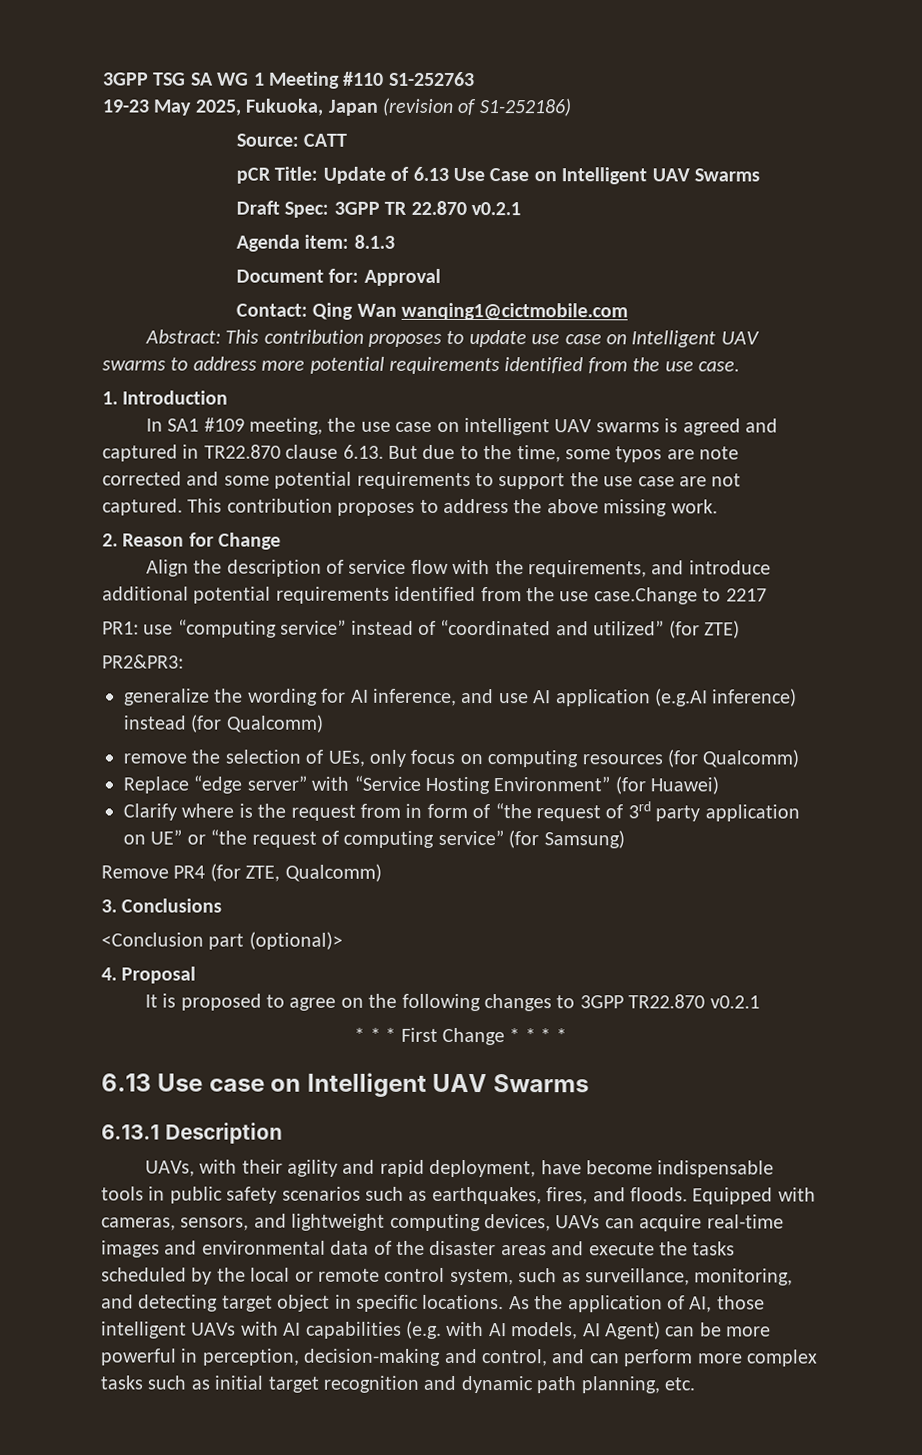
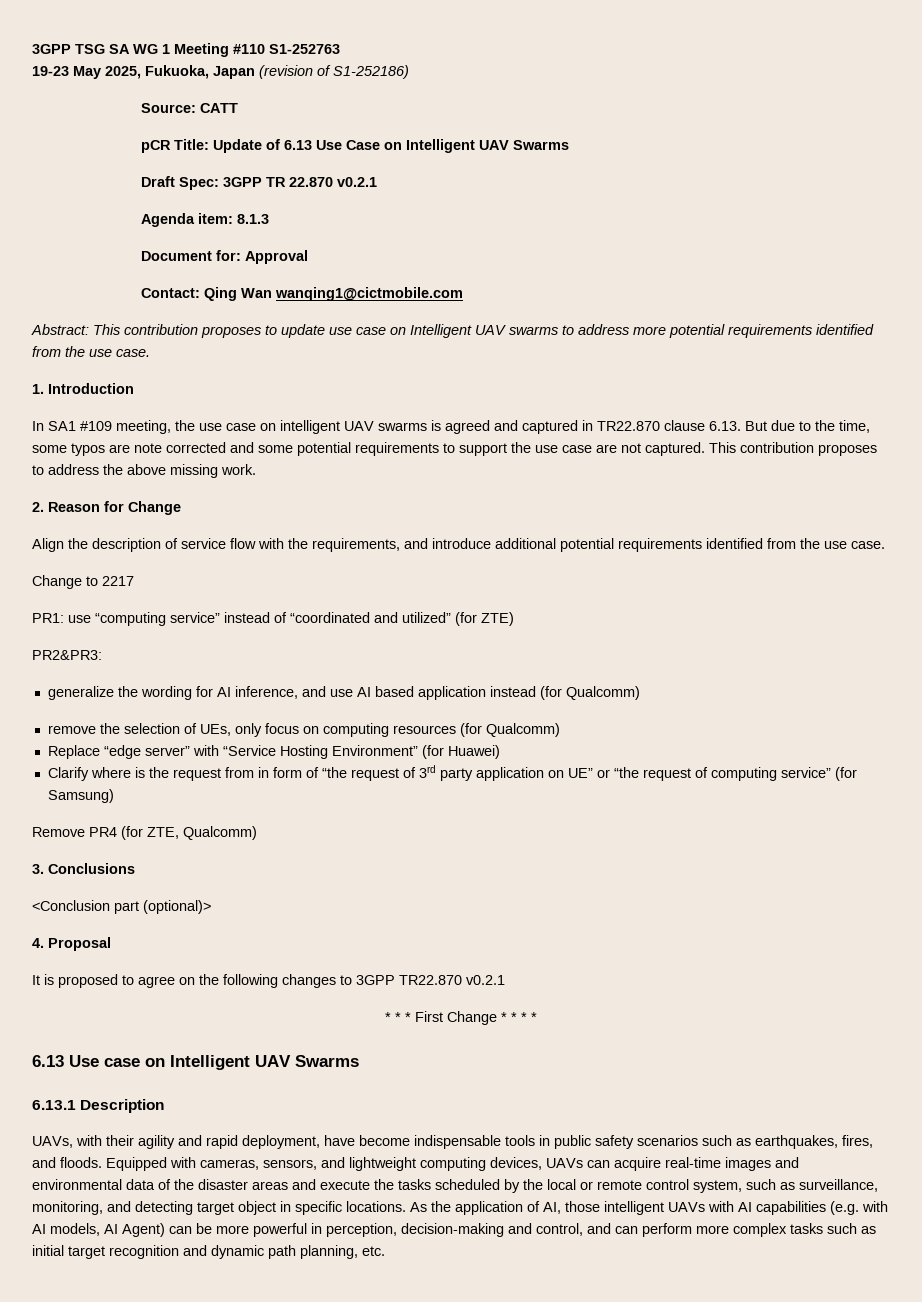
- Align the description of service flow with the requirements, and introduce additional potential requirements identified from the use case.Change to 2217
+ Align the description of service flow with the requirements, and introduce additional potential requirements identified from the use case.
+ Change to 2217
- generalize the wording for AI inference, and use AI application (e.g.AI inference) instead (for Qualcomm)
+ generalize the wording for AI inference, and use AI based application instead (for Qualcomm)

